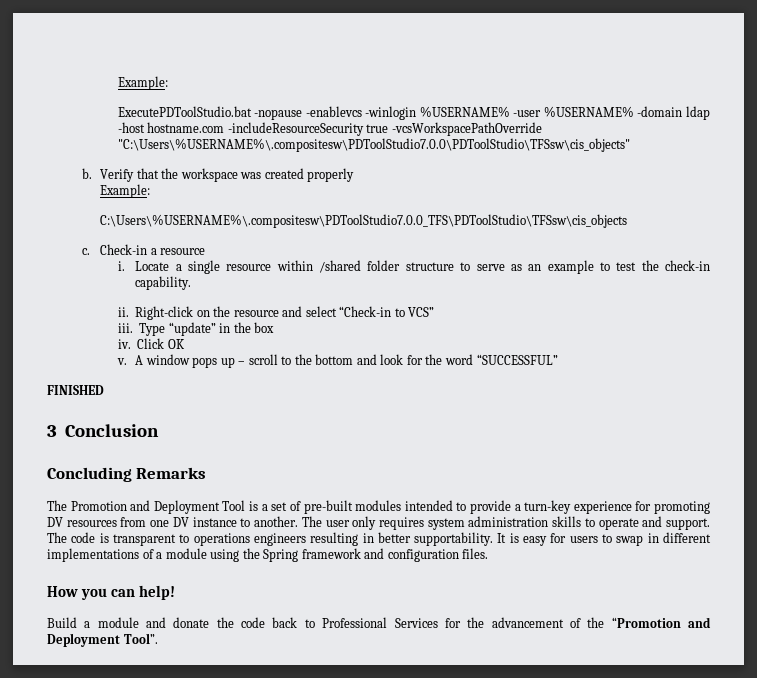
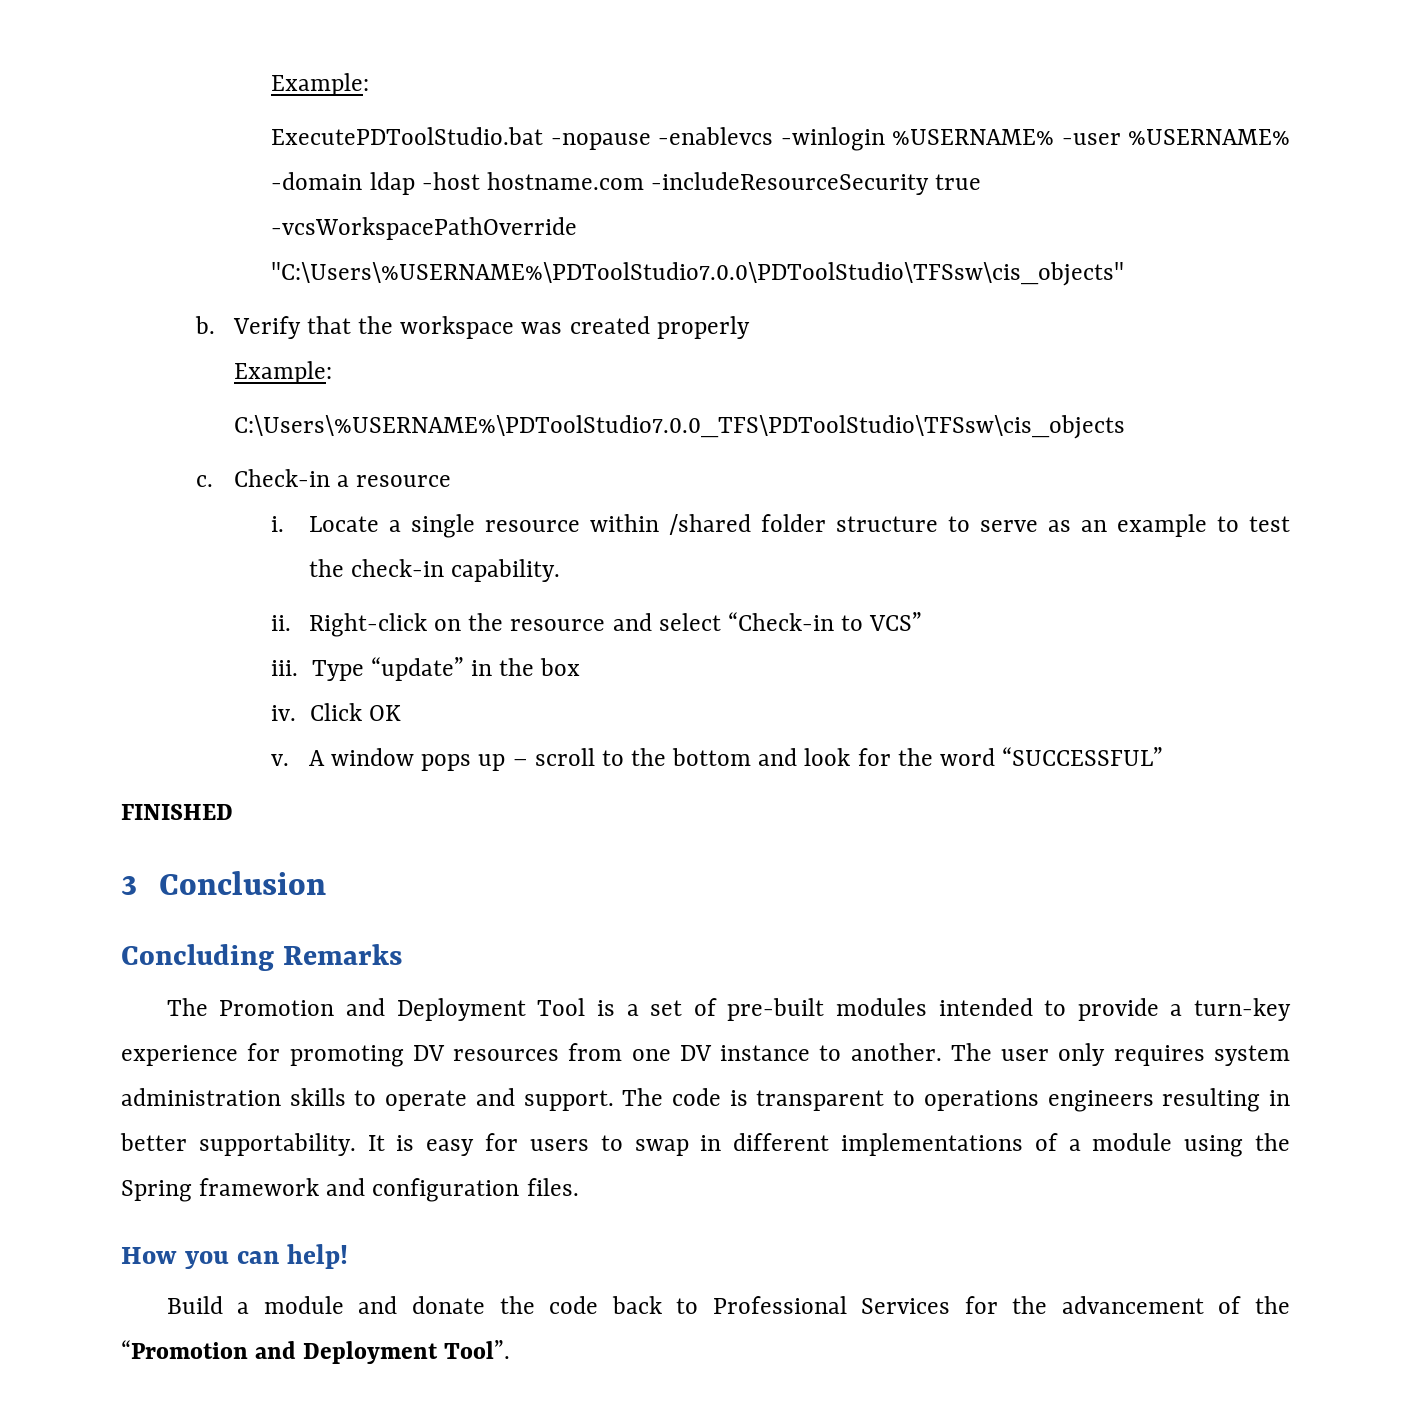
- ExecutePDToolStudio.bat -nopause -enablevcs -winlogin %USERNAME% -user %USERNAME% -domain ldap -host hostname.com -includeResourceSecurity true -vcsWorkspacePathOverride "C:\Users\%USERNAME%\.compositesw\PDToolStudio7.0.0\PDToolStudio\TFSsw\cis_objects"
+ ExecutePDToolStudio.bat -nopause -enablevcs -winlogin %USERNAME% -user %USERNAME% -domain ldap -host hostname.com -includeResourceSecurity true -vcsWorkspacePathOverride "C:\Users\%USERNAME%\PDToolStudio7.0.0\PDToolStudio\TFSsw\cis_objects"
- C:\Users\%USERNAME%\.compositesw\PDToolStudio7.0.0_TFS\PDToolStudio\TFSsw\cis_objects
+ C:\Users\%USERNAME%\PDToolStudio7.0.0_TFS\PDToolStudio\TFSsw\cis_objects

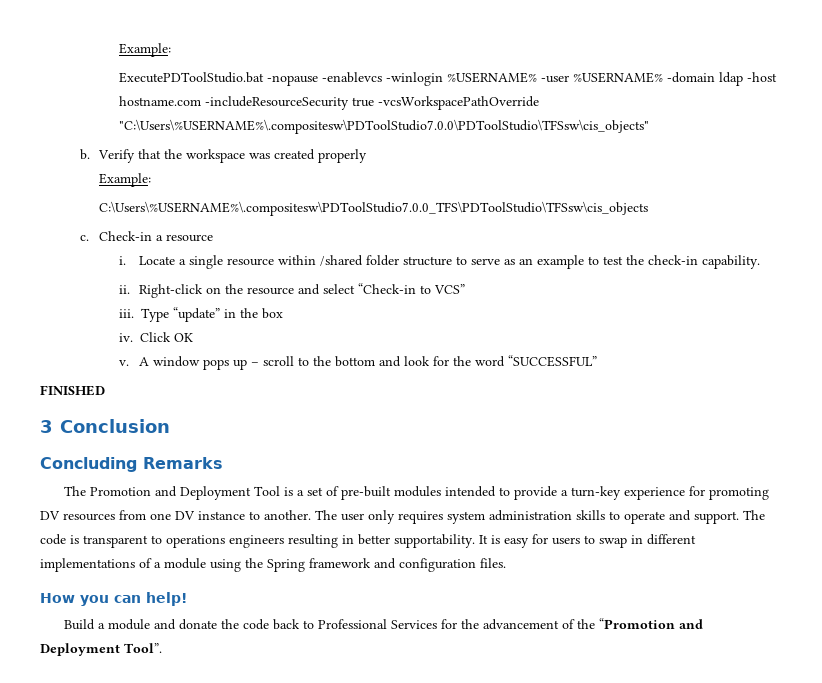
- ExecutePDToolStudio.bat -nopause -enablevcs -winlogin %USERNAME% -user %USERNAME% -domain ldap -host hostname.com -includeResourceSecurity true -vcsWorkspacePathOverride "C:\Users\%USERNAME%\PDToolStudio7.0.0\PDToolStudio\TFSsw\cis_objects"
+ ExecutePDToolStudio.bat -nopause -enablevcs -winlogin %USERNAME% -user %USERNAME% -domain ldap -host hostname.com -includeResourceSecurity true -vcsWorkspacePathOverride "C:\Users\%USERNAME%\.compositesw\PDToolStudio7.0.0\PDToolStudio\TFSsw\cis_objects"
- C:\Users\%USERNAME%\PDToolStudio7.0.0_TFS\PDToolStudio\TFSsw\cis_objects
+ C:\Users\%USERNAME%\.compositesw\PDToolStudio7.0.0_TFS\PDToolStudio\TFSsw\cis_objects

